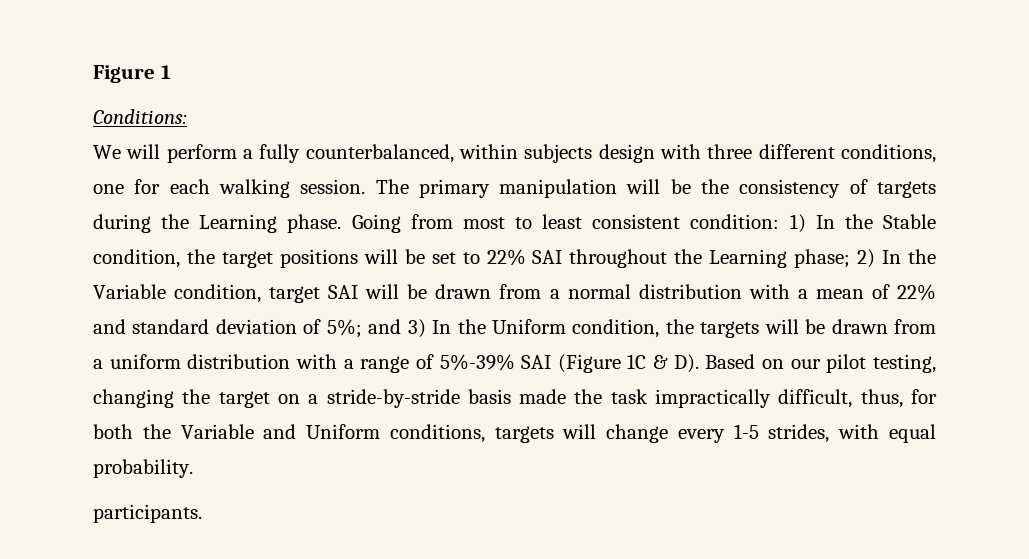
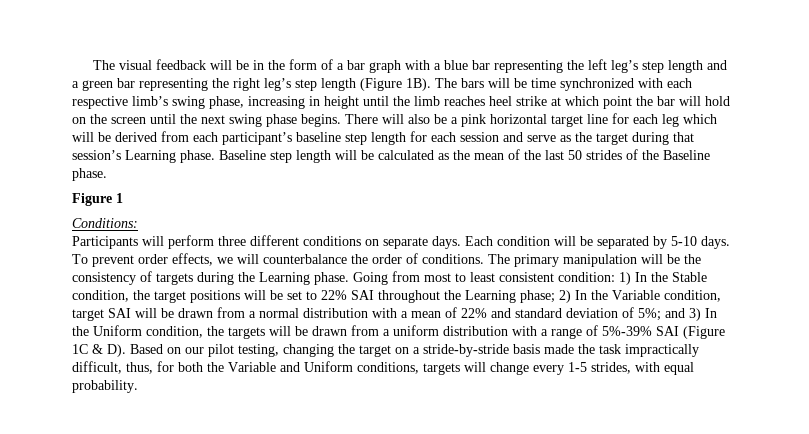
+ The visual feedback will be in the form of a bar graph with a blue bar representing the left leg’s step length and a green bar representing the right leg’s step length (Figure 1B). The bars will be time synchronized with each respective limb’s swing phase, increasing in height until the limb reaches heel strike at which point the bar will hold on the screen until the next swing phase begins. There will also be a pink horizontal target line for each leg which will be derived from each participant’s baseline step length for each session and serve as the target during that session’s Learning phase. Baseline step length will be calculated as the mean of the last 50 strides of the Baseline phase.
- We will perform a fully counterbalanced, within subjects design with three different conditions, one for each walking session.
+ Participants will perform three different conditions on separate days. Each condition will be separated by 5-10 days. To prevent order effects, we will counterbalance the order of conditions.
- participants.

